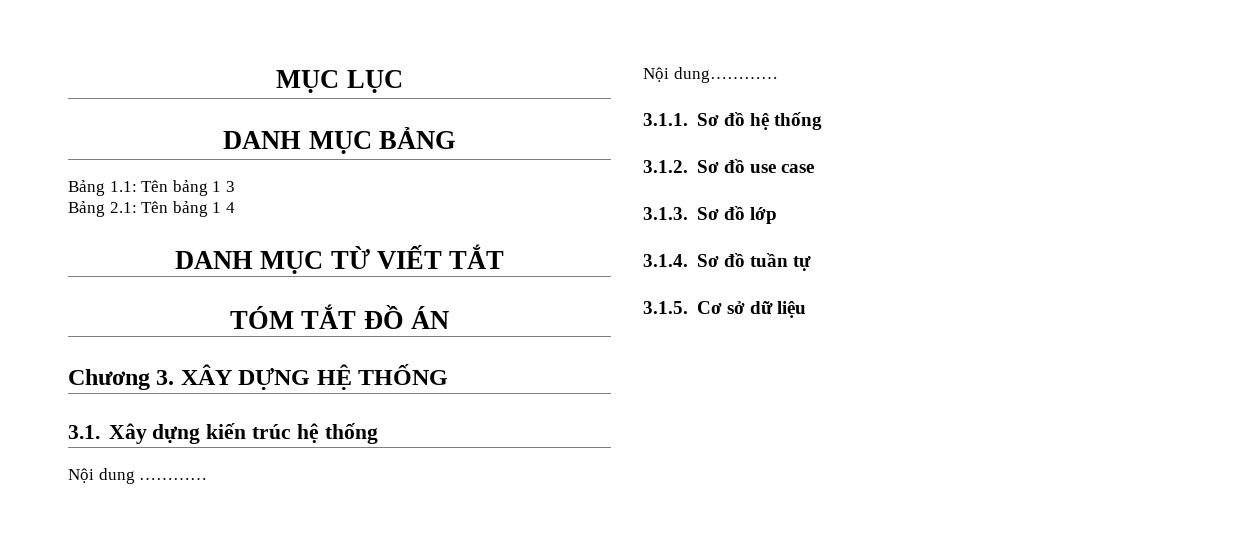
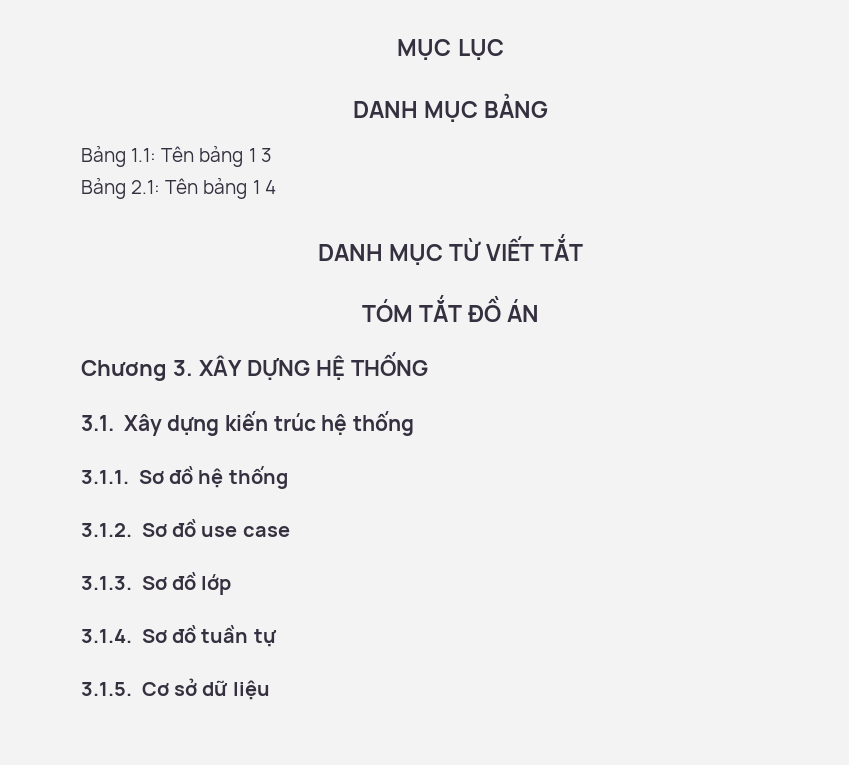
- Nội dung …………
- Nội dung…………

